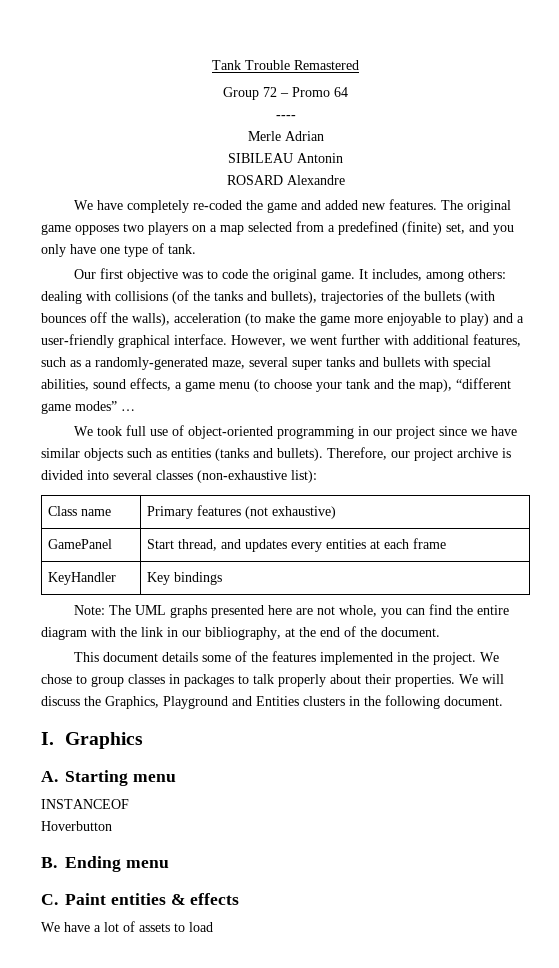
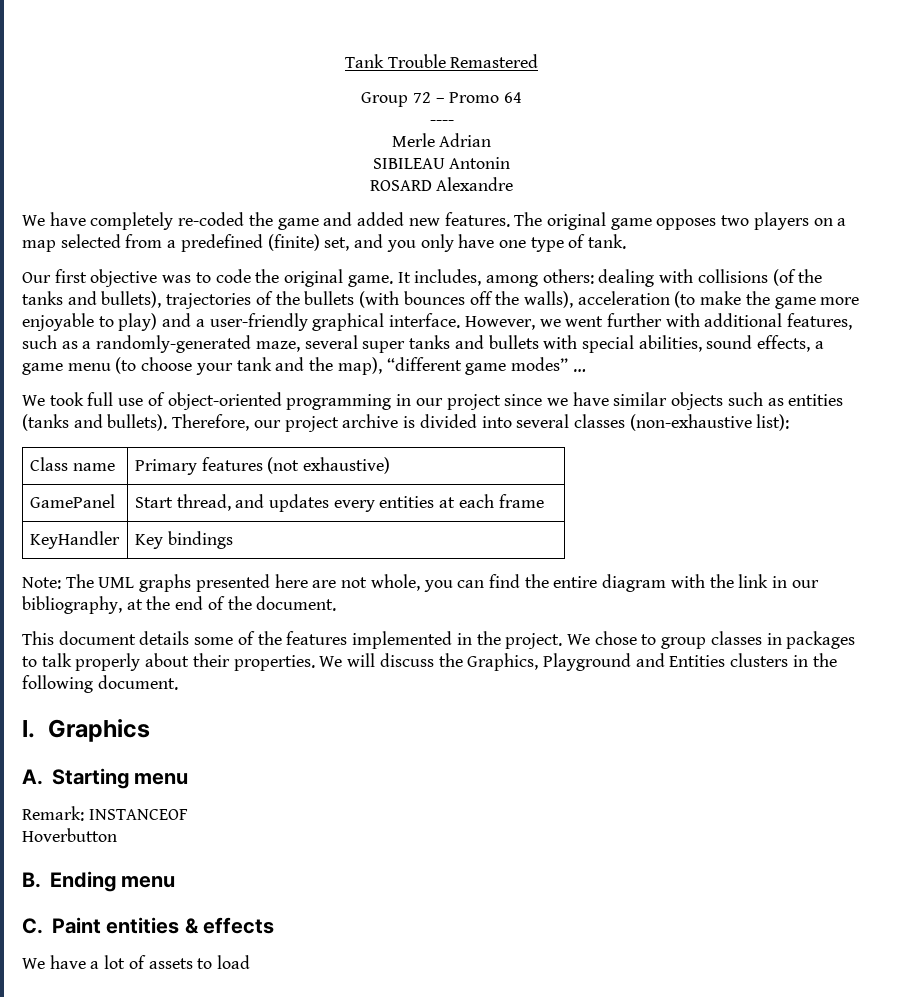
- INSTANCEOF
+ Remark: INSTANCEOF

